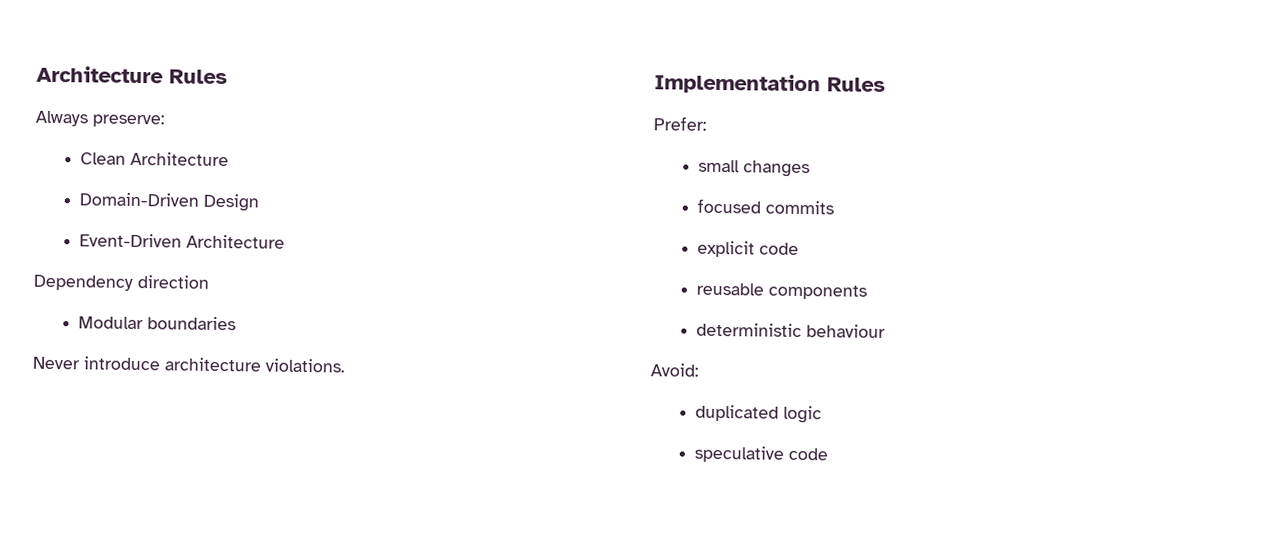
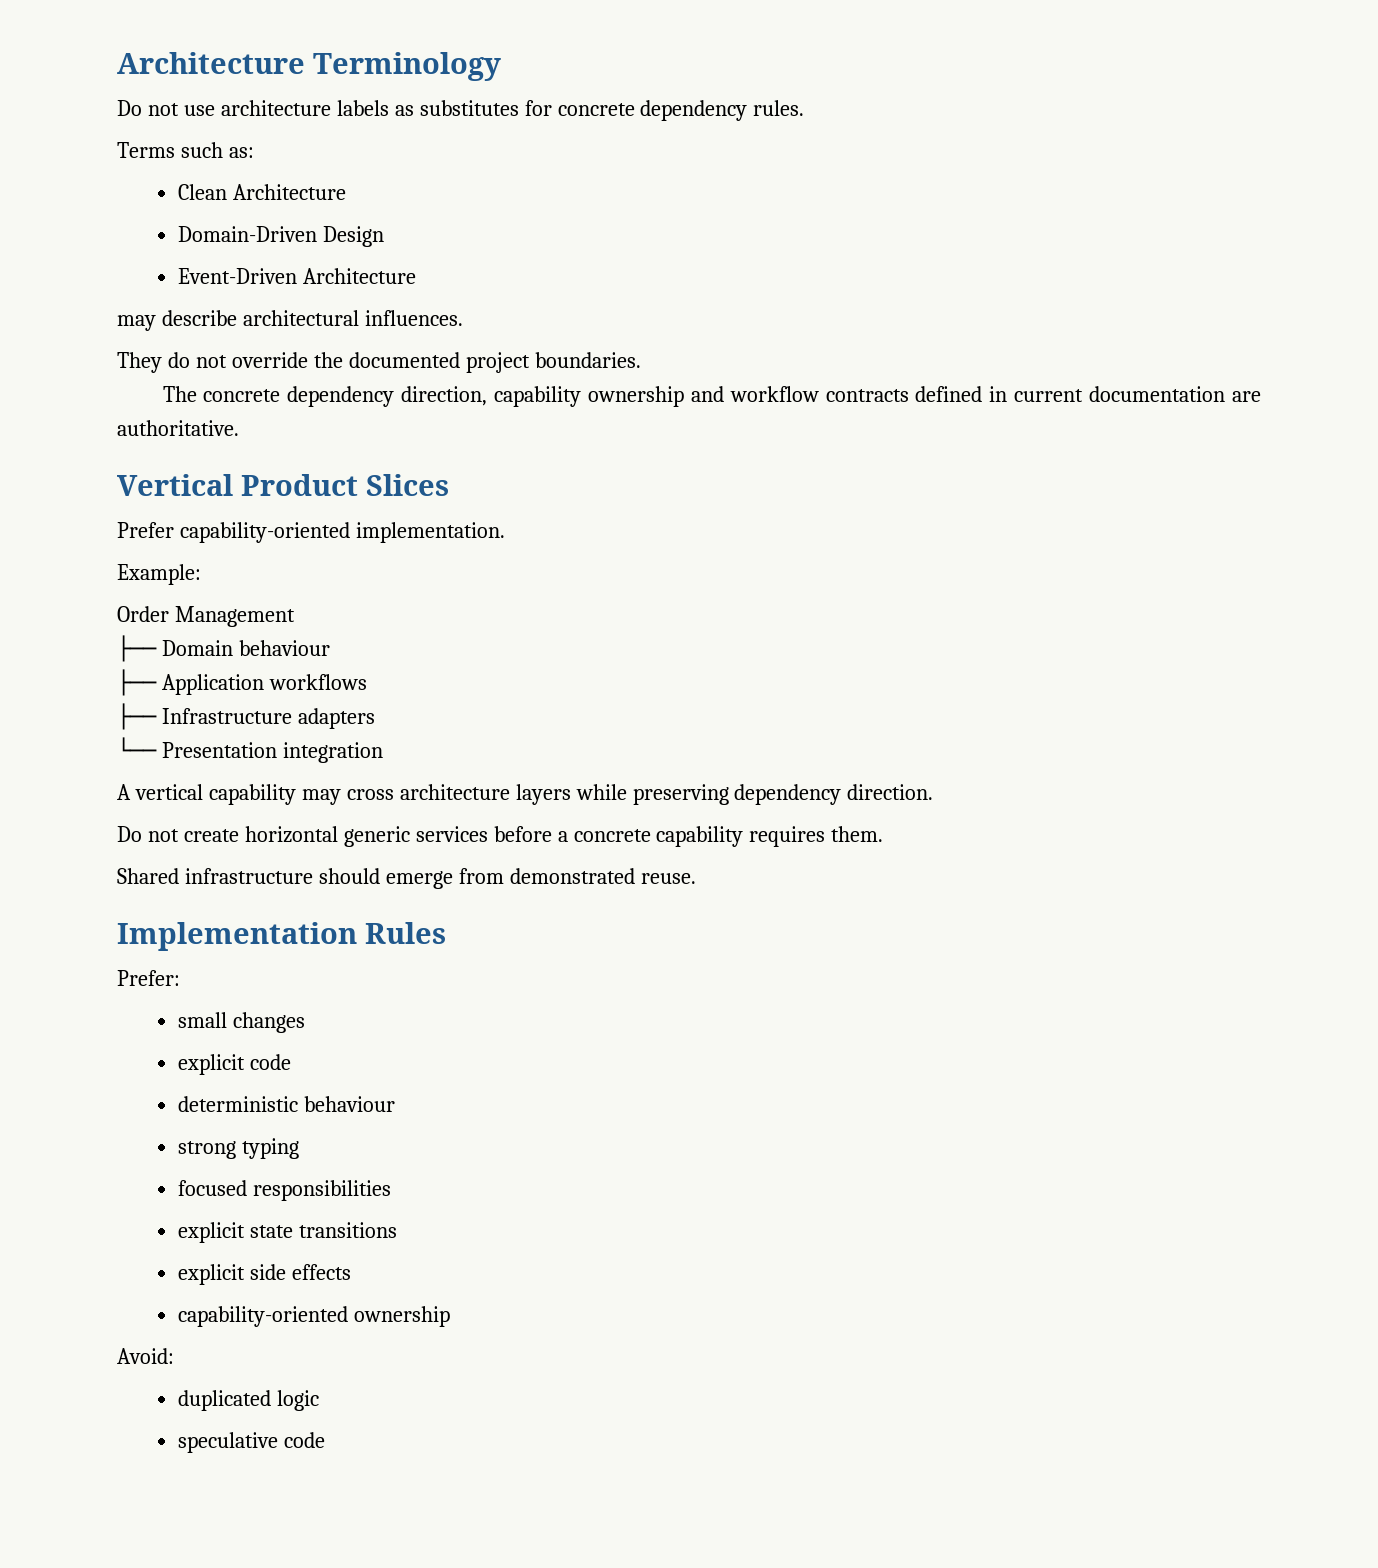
- Architecture Rules
- Always preserve:
+ Architecture Terminology
+ Do not use architecture labels as substitutes for concrete dependency rules.
+ Terms such as:
- Dependency direction
- Modular boundaries
- Never introduce architecture violations.
+ may describe architectural influences.
+ They do not override the documented project boundaries.
+ The concrete dependency direction, capability ownership and workflow contracts defined in current documentation are authoritative.
+ Vertical Product Slices
+ Prefer capability-oriented implementation.
+ Example:
+ Order Management
+ ├── Domain behaviour
+ ├── Application workflows
+ ├── Infrastructure adapters
+ └── Presentation integration
+ A vertical capability may cross architecture layers while preserving dependency direction.
+ Do not create horizontal generic services before a concrete capability requires them.
+ Shared infrastructure should emerge from demonstrated reuse.
- focused commits
- reusable components
+ strong typing
+ focused responsibilities
+ explicit state transitions
+ explicit side effects
+ capability-oriented ownership

